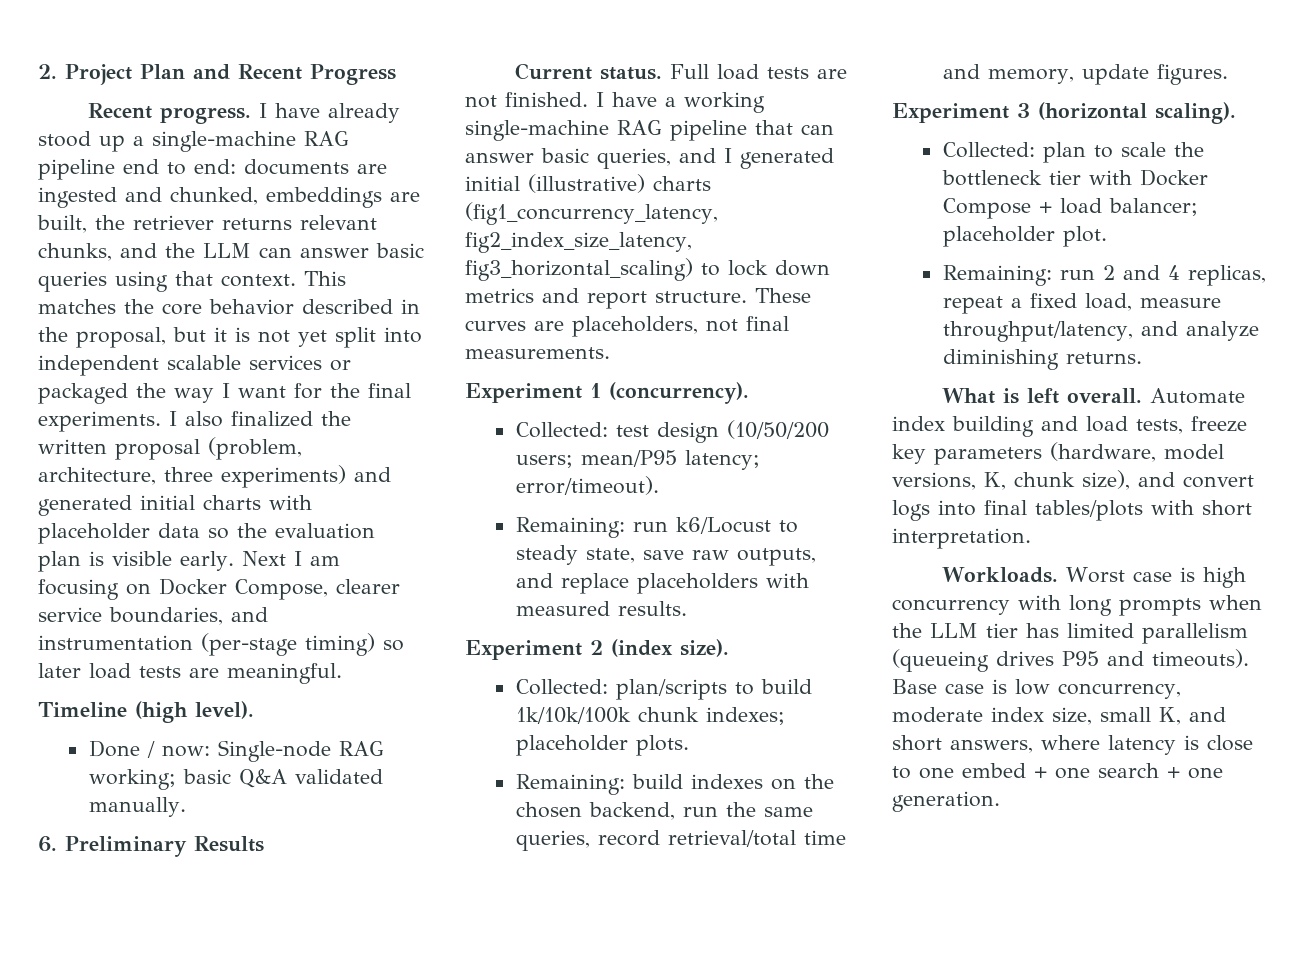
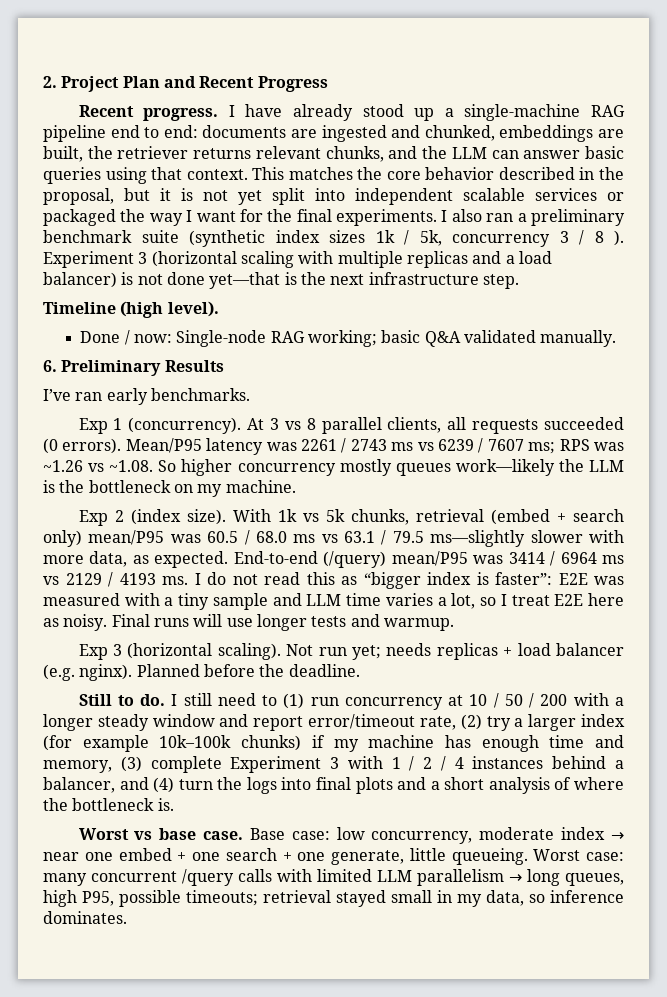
- I also finalized the written proposal (problem, architecture, three experiments) and generated initial charts with placeholder data so the evaluation plan is visible early. Next I am focusing on Docker Compose, clearer service boundaries, and instrumentation (per-stage timing) so later load tests are meaningful.
+ I also ran a preliminary benchmark suite (synthetic index sizes 1k / 5k, concurrency 3 / 8 ). Experiment 3 (horizontal scaling with multiple replicas and a load balancer) is not done yet—that is the next infrastructure step.
- Current status. Full load tests are not finished. I have a working single-machine RAG pipeline that can answer basic queries, and I generated initial (illustrative) charts (fig1_concurrency_latency, fig2_index_size_latency, fig3_horizontal_scaling) to lock down metrics and report structure. These curves are placeholders, not final measurements.
- Experiment 1 (concurrency).
- Collected: test design (10/50/200 users; mean/P95 latency; error/timeout).
- Remaining: run k6/Locust to steady state, save raw outputs, and replace placeholders with measured results.
- Experiment 2 (index size).
- Collected: plan/scripts to build 1k/10k/100k chunk indexes; placeholder plots.
- Remaining: build indexes on the chosen backend, run the same queries, record retrieval/total time and memory, update figures.
- Experiment 3 (horizontal scaling).
- Collected: plan to scale the bottleneck tier with Docker Compose + load balancer; placeholder plot.
- Remaining: run 2 and 4 replicas, repeat a fixed load, measure throughput/latency, and analyze diminishing returns.
- What is left overall. Automate index building and load tests, freeze key parameters (hardware, model versions, K, chunk size), and convert logs into final tables/plots with short interpretation.
- Workloads. Worst case is high concurrency with long prompts when the LLM tier has limited parallelism (queueing drives P95 and timeouts). Base case is low concurrency, moderate index size, small K, and short answers, where latency is close to one embed + one search + one generation.
+ I’ve ran early benchmarks.
+ Exp 1 (concurrency). At 3 vs 8 parallel clients, all requests succeeded (0 errors). Mean/P95 latency was 2261 / 2743 ms vs 6239 / 7607 ms; RPS was ~1.26 vs ~1.08. So higher concurrency mostly queues work—likely the LLM is the bottleneck on my machine.
+ Exp 2 (index size). With 1k vs 5k chunks, retrieval (embed + search only) mean/P95 was 60.5 / 68.0 ms vs 63.1 / 79.5 ms—slightly slower with more data, as expected. End-to-end (/query) mean/P95 was 3414 / 6964 ms vs 2129 / 4193 ms. I do not read this as “bigger index is faster”: E2E was measured with a tiny sample and LLM time varies a lot, so I treat E2E here as noisy. Final runs will use longer tests and warmup.
+ Exp 3 (horizontal scaling). Not run yet; needs replicas + load balancer (e.g. nginx). Planned before the deadline.
+ Still to do. I still need to (1) run concurrency at 10 / 50 / 200 with a longer steady window and report error/timeout rate, (2) try a larger index (for example 10k–100k chunks) if my machine has enough time and memory, (3) complete Experiment 3 with 1 / 2 / 4 instances behind a balancer, and (4) turn the logs into final plots and a short analysis of where the bottleneck is.
+ Worst vs base case. Base case: low concurrency, moderate index → near one embed + one search + one generate, little queueing. Worst case: many concurrent /query calls with limited LLM parallelism → long queues, high P95, possible timeouts; retrieval stayed small in my data, so inference dominates.

